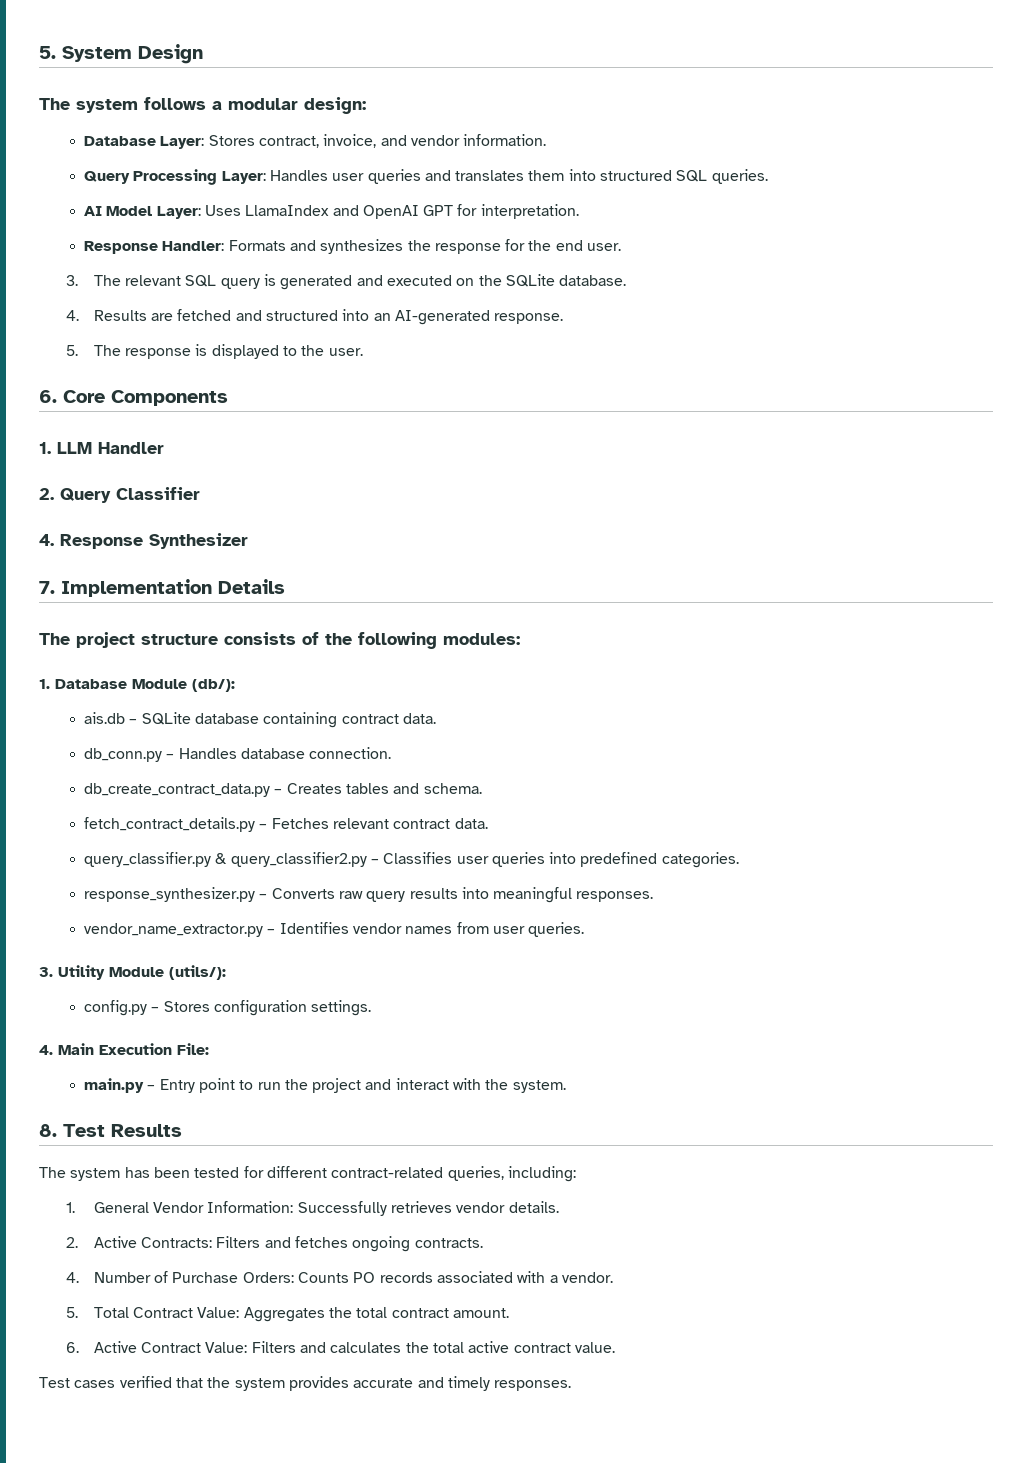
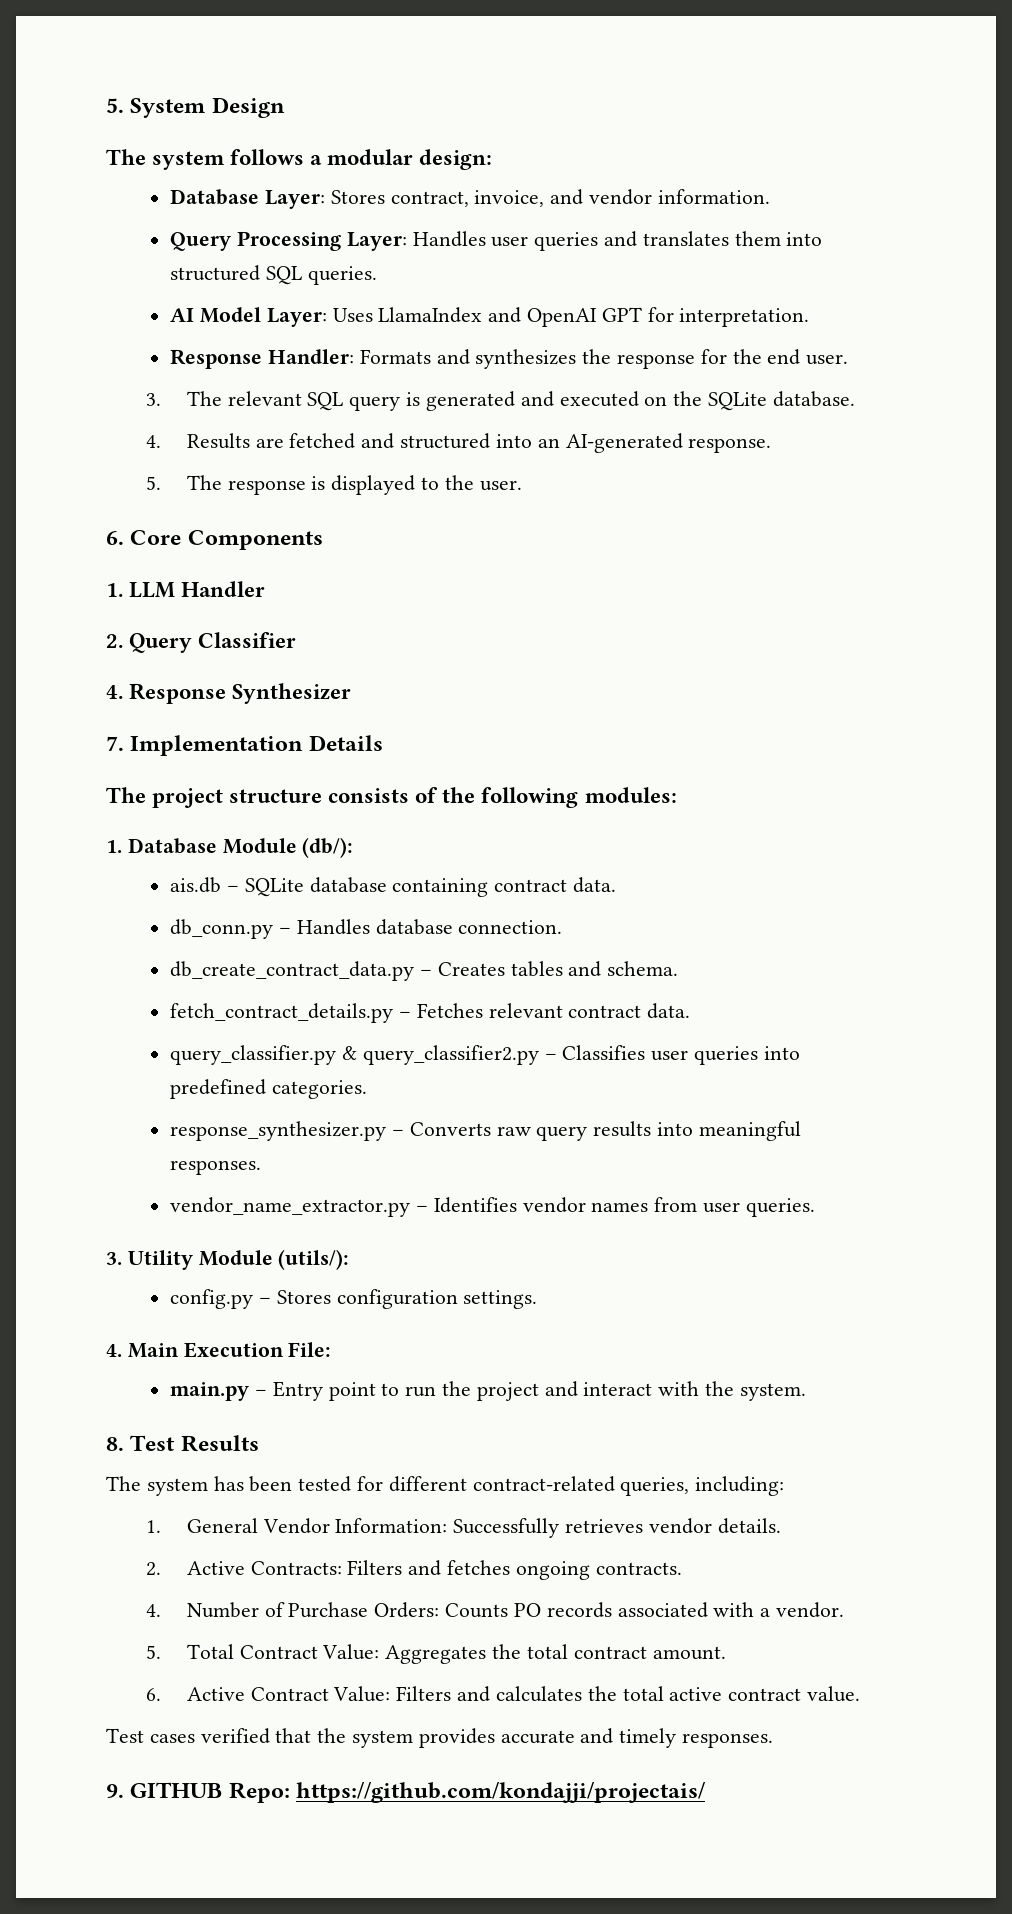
+ 9. GITHUB Repo: https://github.com/kondajji/projectais/

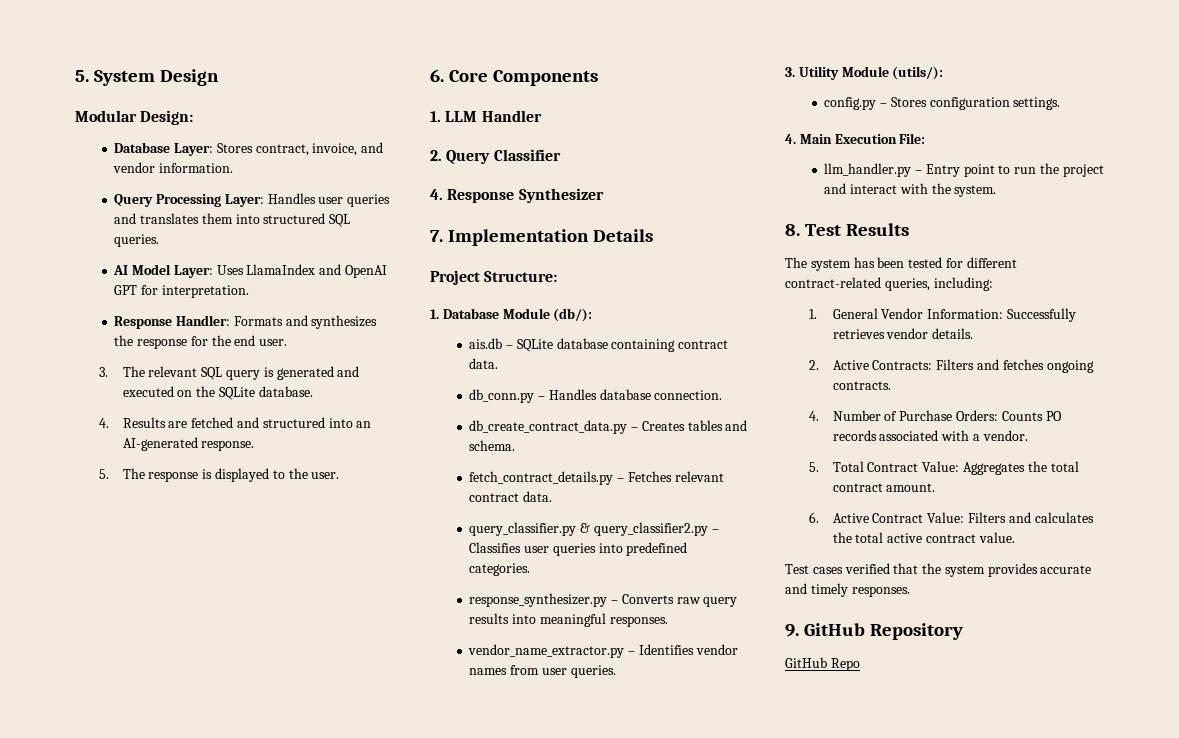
- The system follows a modular design:
+ Modular Design:
- The project structure consists of the following modules:
+ Project Structure:
- main.py – Entry point to run the project and interact with the system.
+ llm_handler.py – Entry point to run the project and interact with the system.
- 9. GITHUB Repo: https://github.com/kondajji/projectais/
+ 9. GitHub Repository
+ GitHub Repo

